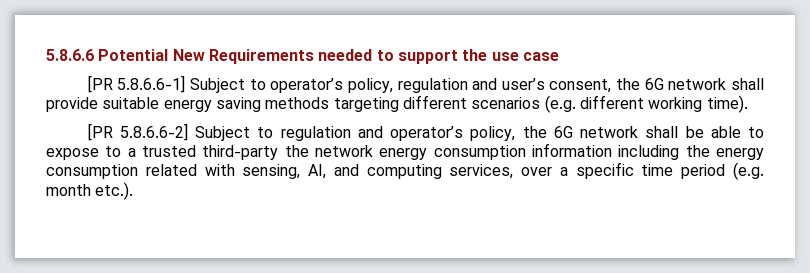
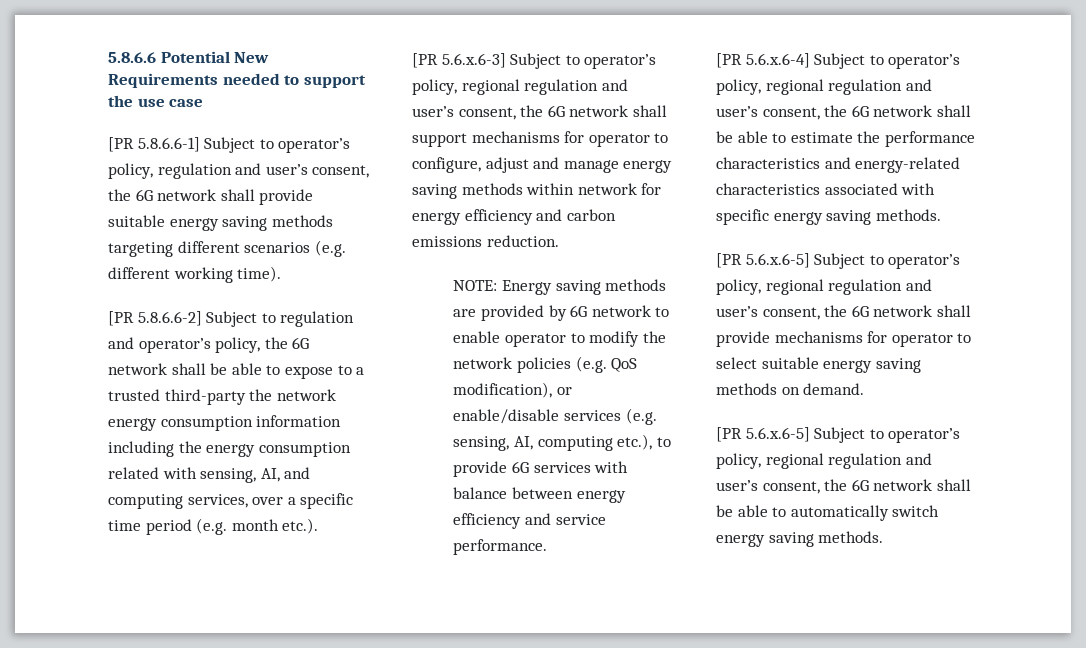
+ [PR 5.6.x.6-3] Subject to operator’s policy, regional regulation and user’s consent, the 6G network shall support mechanisms for operator to configure, adjust and manage energy saving methods within network for energy efficiency and carbon emissions reduction.
+ NOTE: Energy saving methods are provided by 6G network to enable operator to modify the network policies (e.g. QoS modification), or enable/disable services (e.g. sensing, AI, computing etc.), to provide 6G services with balance between energy efficiency and service performance.
+ [PR 5.6.x.6-4] Subject to operator’s policy, regional regulation and user’s consent, the 6G network shall be able to estimate the performance characteristics and energy-related characteristics associated with specific energy saving methods.
+ [PR 5.6.x.6-5] Subject to operator’s policy, regional regulation and user’s consent, the 6G network shall provide mechanisms for operator to select suitable energy saving methods on demand.
+ [PR 5.6.x.6-5] Subject to operator’s policy, regional regulation and user’s consent, the 6G network shall be able to automatically switch energy saving methods.

